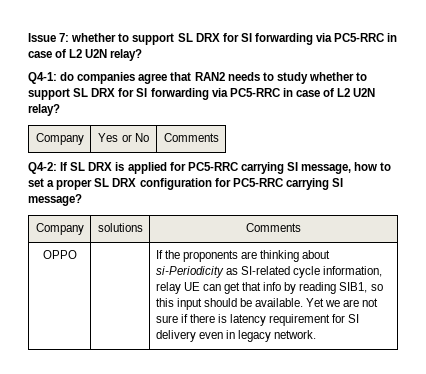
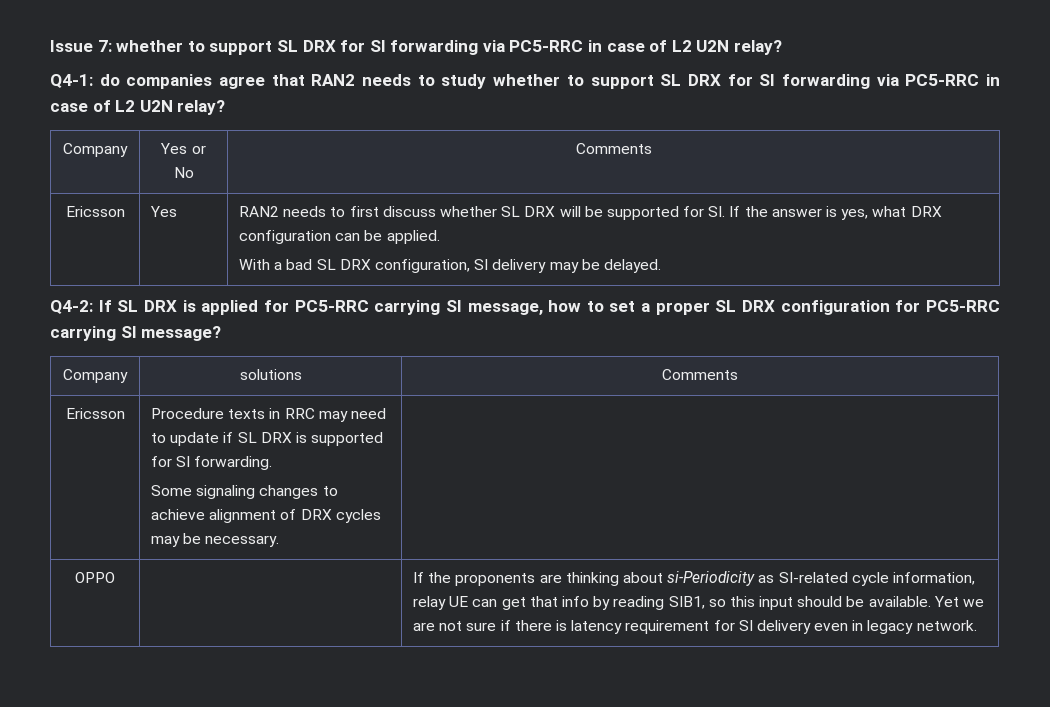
+ Ericsson | Yes | RAN2 needs to first discuss whether SL DRX will be supported for SI. If the answer is yes, what DRX configuration can be applied.
+ With a bad SL DRX configuration, SI delivery may be delayed.
+ Ericsson | Procedure texts in RRC may need to update if SL DRX is supported for SI forwarding.
+ Some signaling changes to achieve alignment of DRX cycles may be necessary. |

